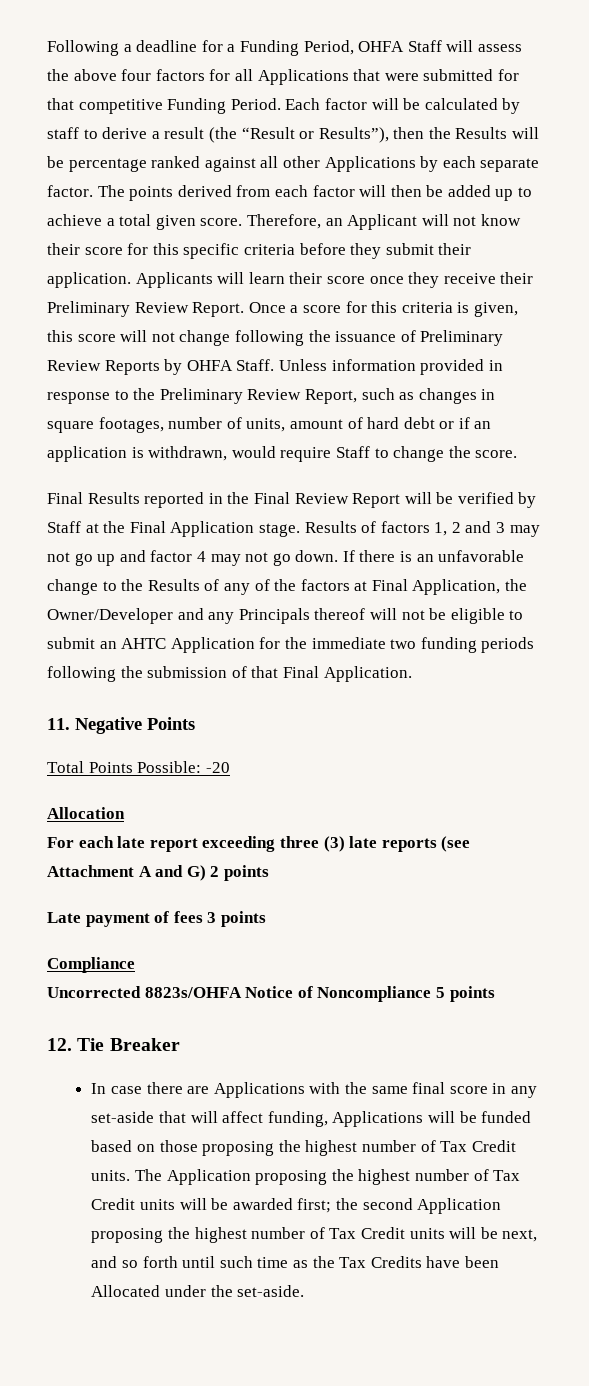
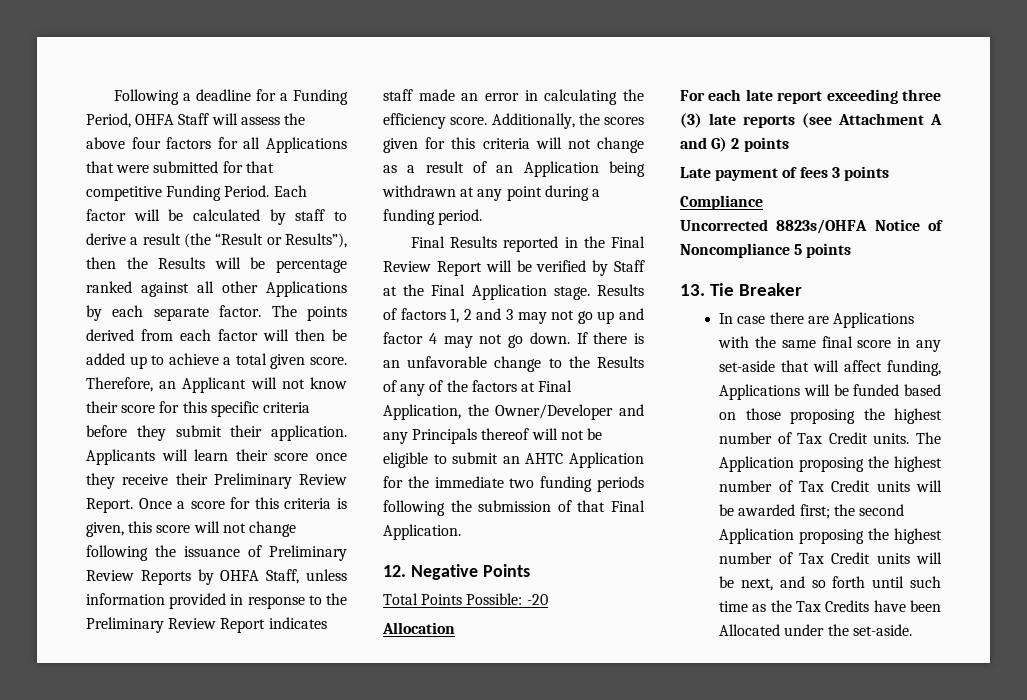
- Once a score for this criteria is given, this score will not change following the issuance of Preliminary Review Reports by OHFA Staff. Unless information provided in response to the Preliminary Review Report, such as changes in square footages, number of units, amount of hard debt or if an application is withdrawn, would require Staff to change the score.
+ Once a score for this criteria is given, this score will not change following the issuance of Preliminary Review Reports by OHFA Staff, unless information provided in response to the Preliminary Review Report indicates staff made an error in calculating the efficiency score. Additionally, the scores given for this criteria will not change as a result of an Application being withdrawn at any point during a funding period.
- 11. Negative Points
+ 12. Negative Points
- 12. Tie Breaker
+ 13. Tie Breaker

